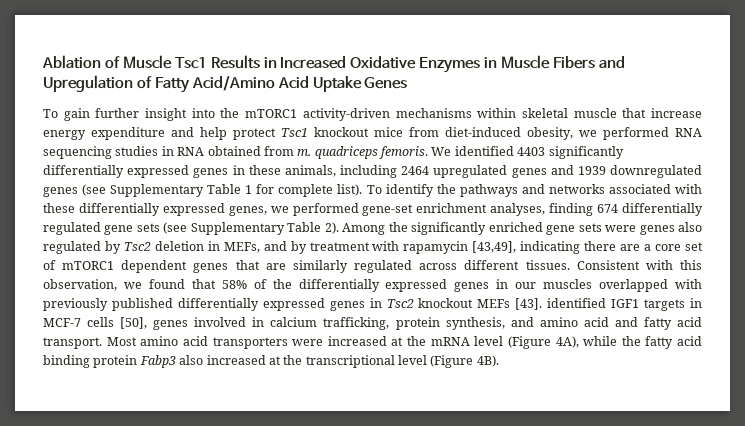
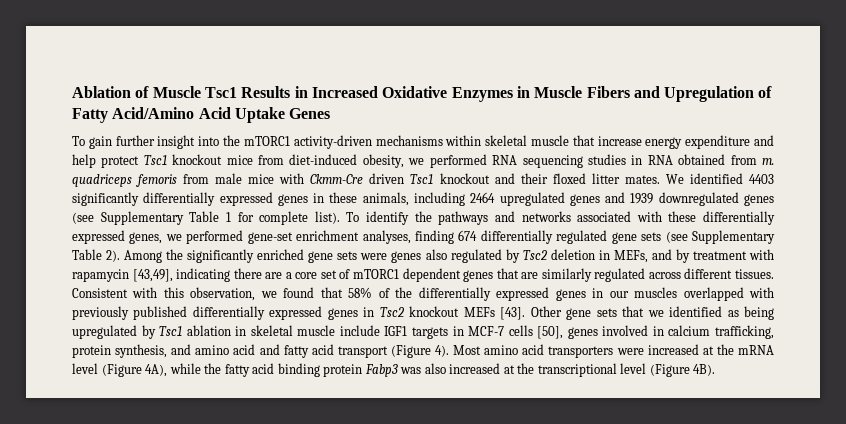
- To gain further insight into the mTORC1 activity-driven mechanisms within skeletal muscle that increase energy expenditure and help protect Tsc1 knockout mice from diet-induced obesity, we performed RNA sequencing studies in RNA obtained from m. quadriceps femoris.
+ To gain further insight into the mTORC1 activity-driven mechanisms within skeletal muscle that increase energy expenditure and help protect Tsc1 knockout mice from diet-induced obesity, we performed RNA sequencing studies in RNA obtained from m. quadriceps femoris from male mice with Ckmm-Cre driven Tsc1 knockout and their floxed litter mates.
- Consistent with this observation, we found that 58% of the differentially expressed genes in our muscles overlapped with previously published differentially expressed genes in Tsc2 knockout MEFs [43]. identified IGF1 targets in MCF-7 cells [50], genes involved in calcium trafficking, protein synthesis, and amino acid and fatty acid transport.
+ Consistent with this observation, we found that 58% of the differentially expressed genes in our muscles overlapped with previously published differentially expressed genes in Tsc2 knockout MEFs [43]. Other gene sets that we identified as being upregulated by Tsc1 ablation in skeletal muscle include IGF1 targets in MCF-7 cells [50], genes involved in calcium trafficking, protein synthesis, and amino acid and fatty acid transport (Figure 4).
- Most amino acid transporters were increased at the mRNA level (Figure 4A), while the fatty acid binding protein Fabp3 also increased at the transcriptional level (Figure 4B).
+ Most amino acid transporters were increased at the mRNA level (Figure 4A), while the fatty acid binding protein Fabp3 was also increased at the transcriptional level (Figure 4B).

